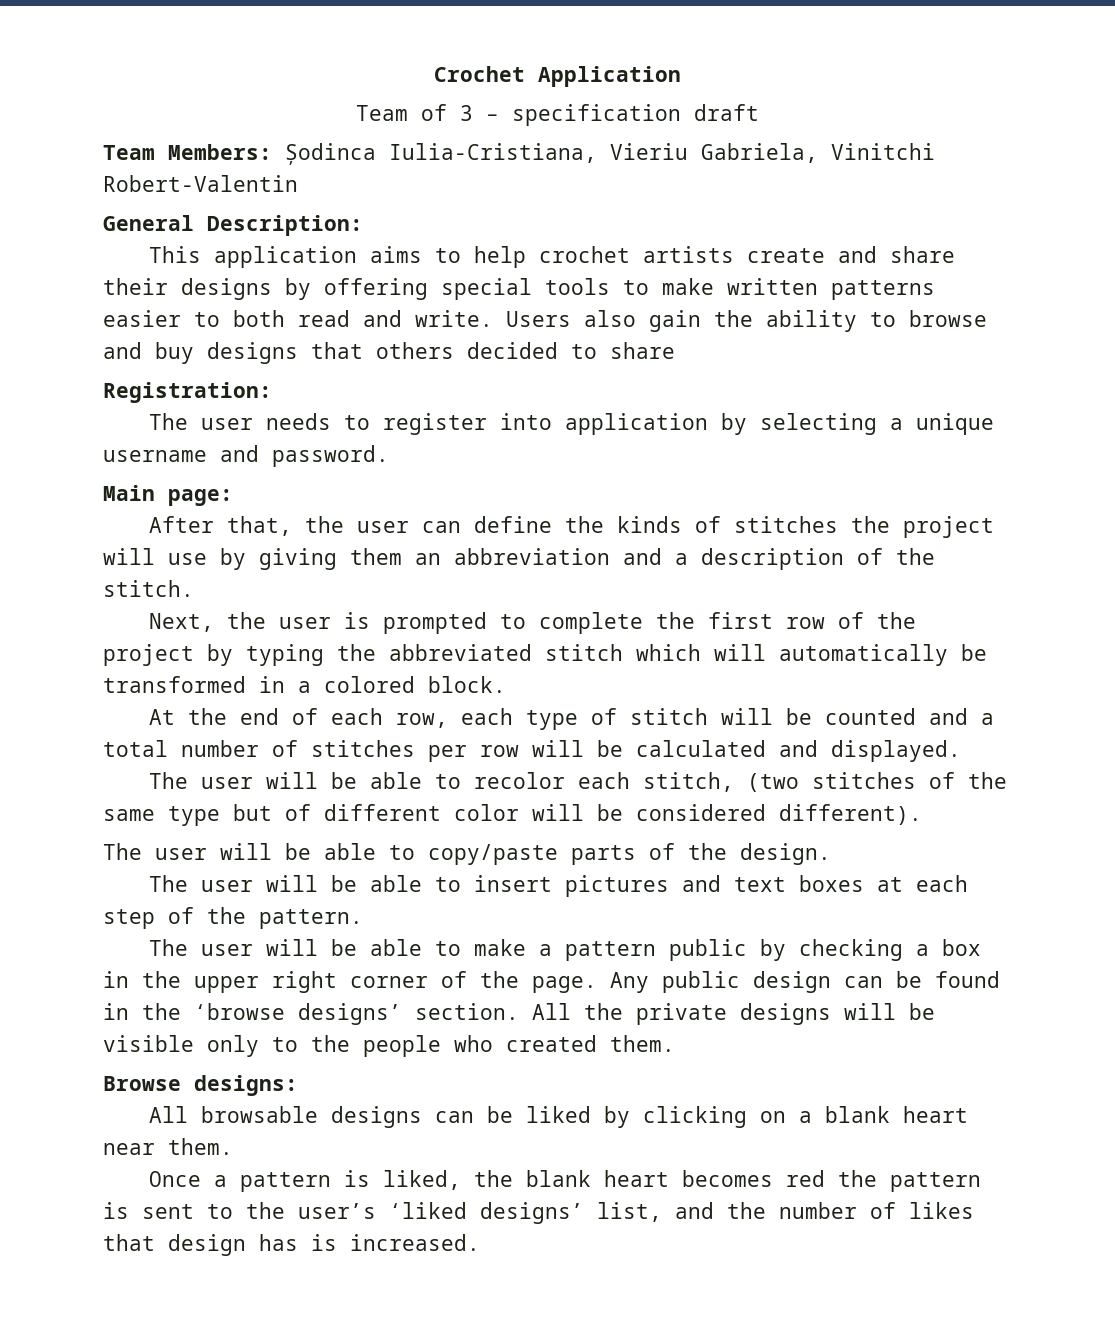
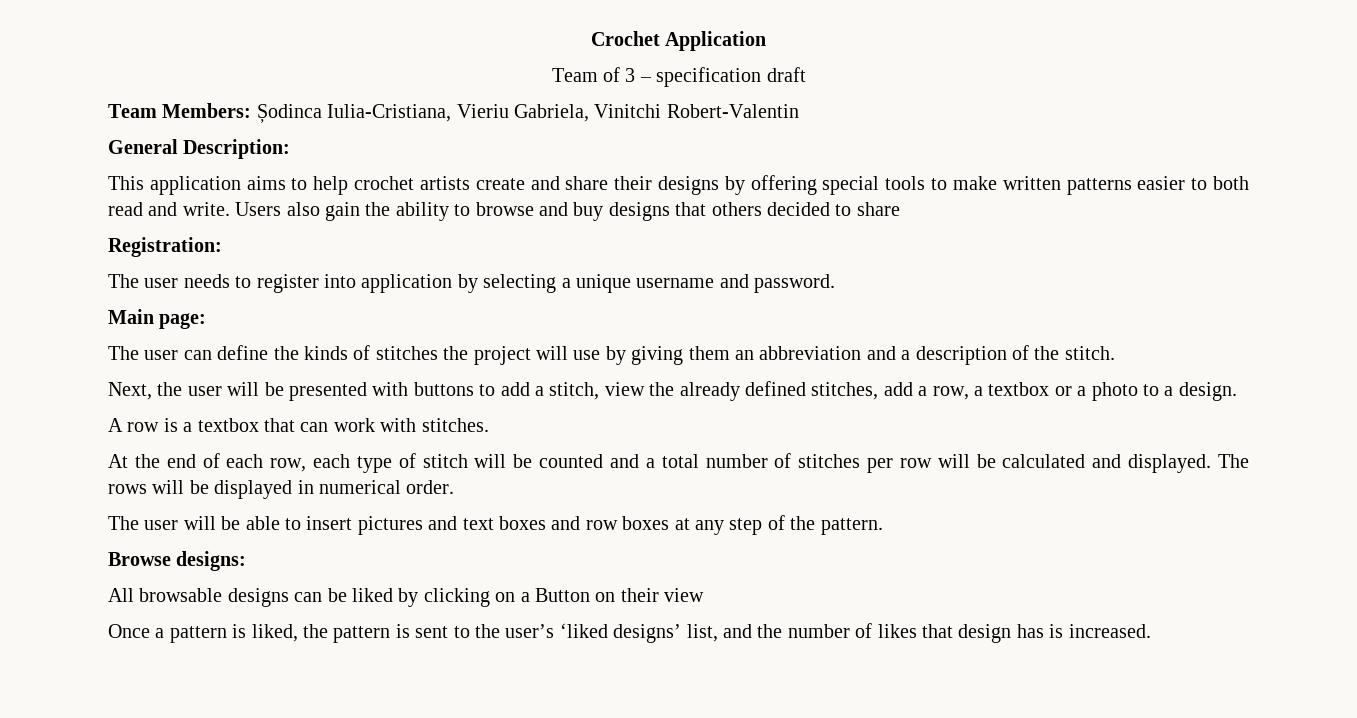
- After that, the user can define the kinds of stitches the project will use by giving them an abbreviation and a description of the stitch.
+ The user can define the kinds of stitches the project will use by giving them an abbreviation and a description of the stitch.
- Next, the user is prompted to complete the first row of the project by typing the abbreviated stitch which will automatically be transformed in a colored block.
+ Next, the user will be presented with buttons to add a stitch, view the already defined stitches, add a row, a textbox or a photo to a design.
+ A row is a textbox that can work with stitches.
- At the end of each row, each type of stitch will be counted and a total number of stitches per row will be calculated and displayed.
- The user will be able to recolor each stitch, (two stitches of the same type but of different color will be considered different).
- The user will be able to copy/paste parts of the design.
+ At the end of each row, each type of stitch will be counted and a total number of stitches per row will be calculated and displayed. The rows will be displayed in numerical order.
- The user will be able to insert pictures and text boxes at each step of the pattern.
+ The user will be able to insert pictures and text boxes and row boxes at any step of the pattern.
- The user will be able to make a pattern public by checking a box in the upper right corner of the page. Any public design can be found in the ‘browse designs’ section. All the private designs will be visible only to the people who created them.
- All browsable designs can be liked by clicking on a blank heart near them.
+ All browsable designs can be liked by clicking on a Button on their view
- Once a pattern is liked, the blank heart becomes red the pattern is sent to the user’s ‘liked designs’ list, and the number of likes that design has is increased.
+ Once a pattern is liked, the pattern is sent to the user’s ‘liked designs’ list, and the number of likes that design has is increased.

